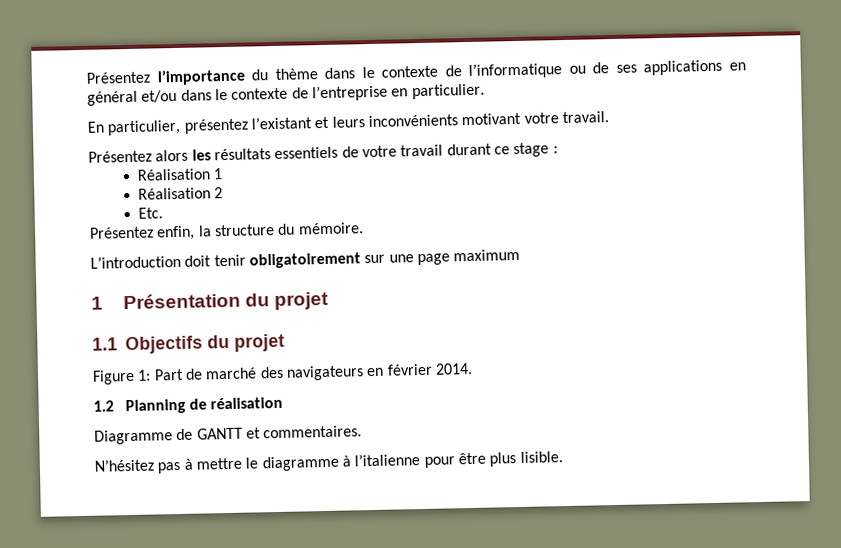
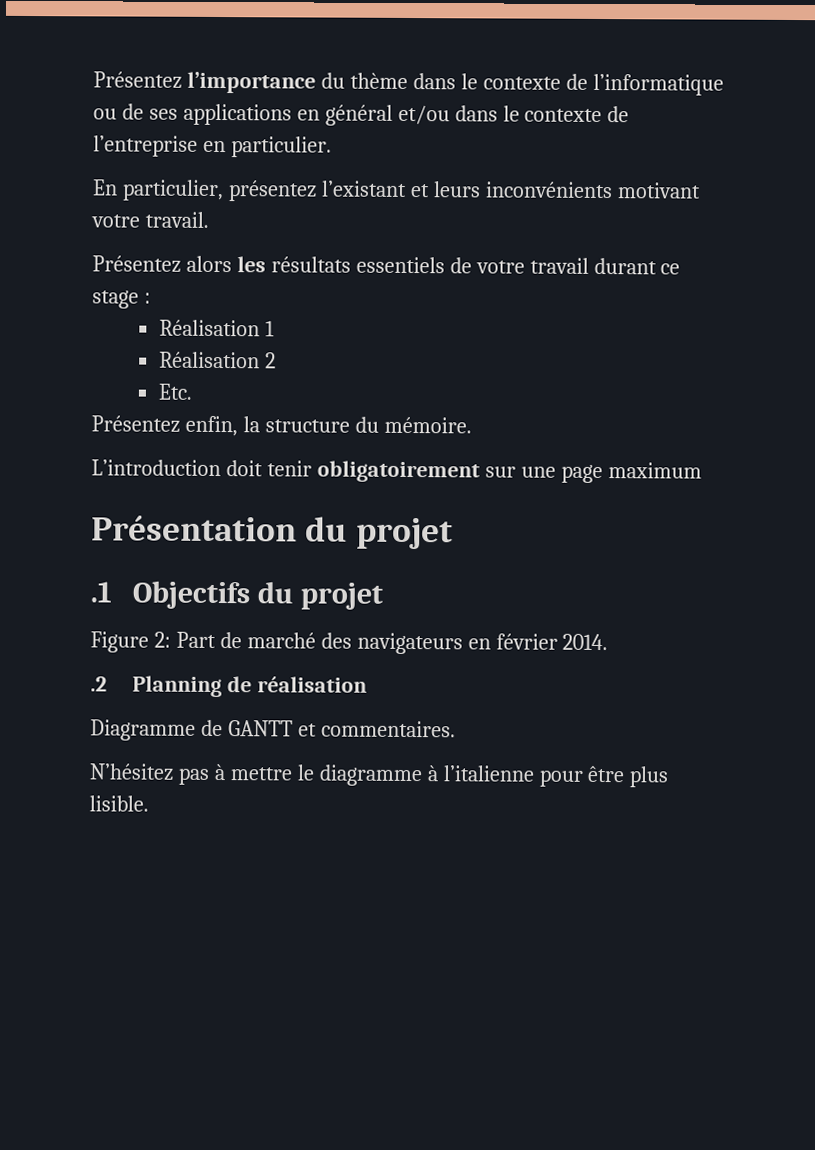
- 1 Présentation du projet
+ Présentation du projet
- 1.1 Objectifs du projet
+ .1 Objectifs du projet
- Figure 1: Part de marché des navigateurs en février 2014.
+ Figure 2: Part de marché des navigateurs en février 2014.
- 1.2 Planning de réalisation
+ .2 Planning de réalisation

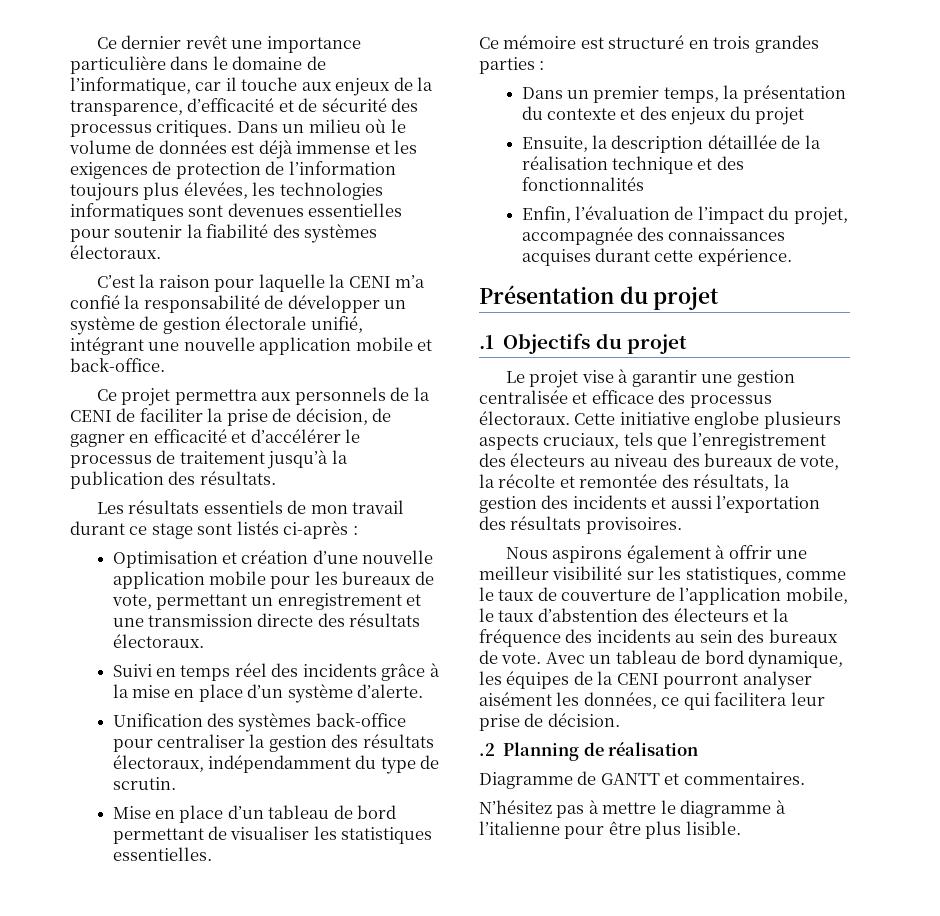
- Présentez l’importance du thème dans le contexte de l’informatique ou de ses applications en général et/ou dans le contexte de l’entreprise en particulier.
- En particulier, présentez l’existant et leurs inconvénients motivant votre travail.
- Présentez alors les résultats essentiels de votre travail durant ce stage :
- Réalisation 1
- Réalisation 2
- Etc.
- Présentez enfin, la structure du mémoire.
- L’introduction doit tenir obligatoirement sur une page maximum
+ Ce dernier revêt une importance particulière dans le domaine de l’informatique, car il touche aux enjeux de la transparence, d’efficacité et de sécurité des processus critiques. Dans un milieu où le volume de données est déjà immense et les exigences de protection de l’information toujours plus élevées, les technologies informatiques sont devenues essentielles pour soutenir la fiabilité des systèmes électoraux.
+ C’est la raison pour laquelle la CENI m’a confié la responsabilité de développer un système de gestion électorale unifié, intégrant une nouvelle application mobile et back-office.
+ Ce projet permettra aux personnels de la CENI de faciliter la prise de décision, de gagner en efficacité et d’accélérer le processus de traitement jusqu’à la publication des résultats.
+ Les résultats essentiels de mon travail durant ce stage sont listés ci-après :
+ Optimisation et création d’une nouvelle application mobile pour les bureaux de vote, permettant un enregistrement et une transmission directe des résultats électoraux.
+ Suivi en temps réel des incidents grâce à la mise en place d’un système d’alerte.
+ Unification des systèmes back-office pour centraliser la gestion des résultats électoraux, indépendamment du type de scrutin.
+ Mise en place d’un tableau de bord permettant de visualiser les statistiques essentielles.
+ Ce mémoire est structuré en trois grandes parties :
+ Dans un premier temps, la présentation du contexte et des enjeux du projet
+ Ensuite, la description détaillée de la réalisation technique et des fonctionnalités
+ Enfin, l’évaluation de l’impact du projet, accompagnée des connaissances acquises durant cette expérience.
- Figure 2: Part de marché des navigateurs en février 2014.
+ Le projet vise à garantir une gestion centralisée et efficace des processus électoraux. Cette initiative englobe plusieurs aspects cruciaux, tels que l’enregistrement des électeurs au niveau des bureaux de vote, la récolte et remontée des résultats, la gestion des incidents et aussi l’exportation des résultats provisoires.
+ Nous aspirons également à offrir une meilleur visibilité sur les statistiques, comme le taux de couverture de l’application mobile, le taux d’abstention des électeurs et la fréquence des incidents au sein des bureaux de vote. Avec un tableau de bord dynamique, les équipes de la CENI pourront analyser aisément les données, ce qui facilitera leur prise de décision.

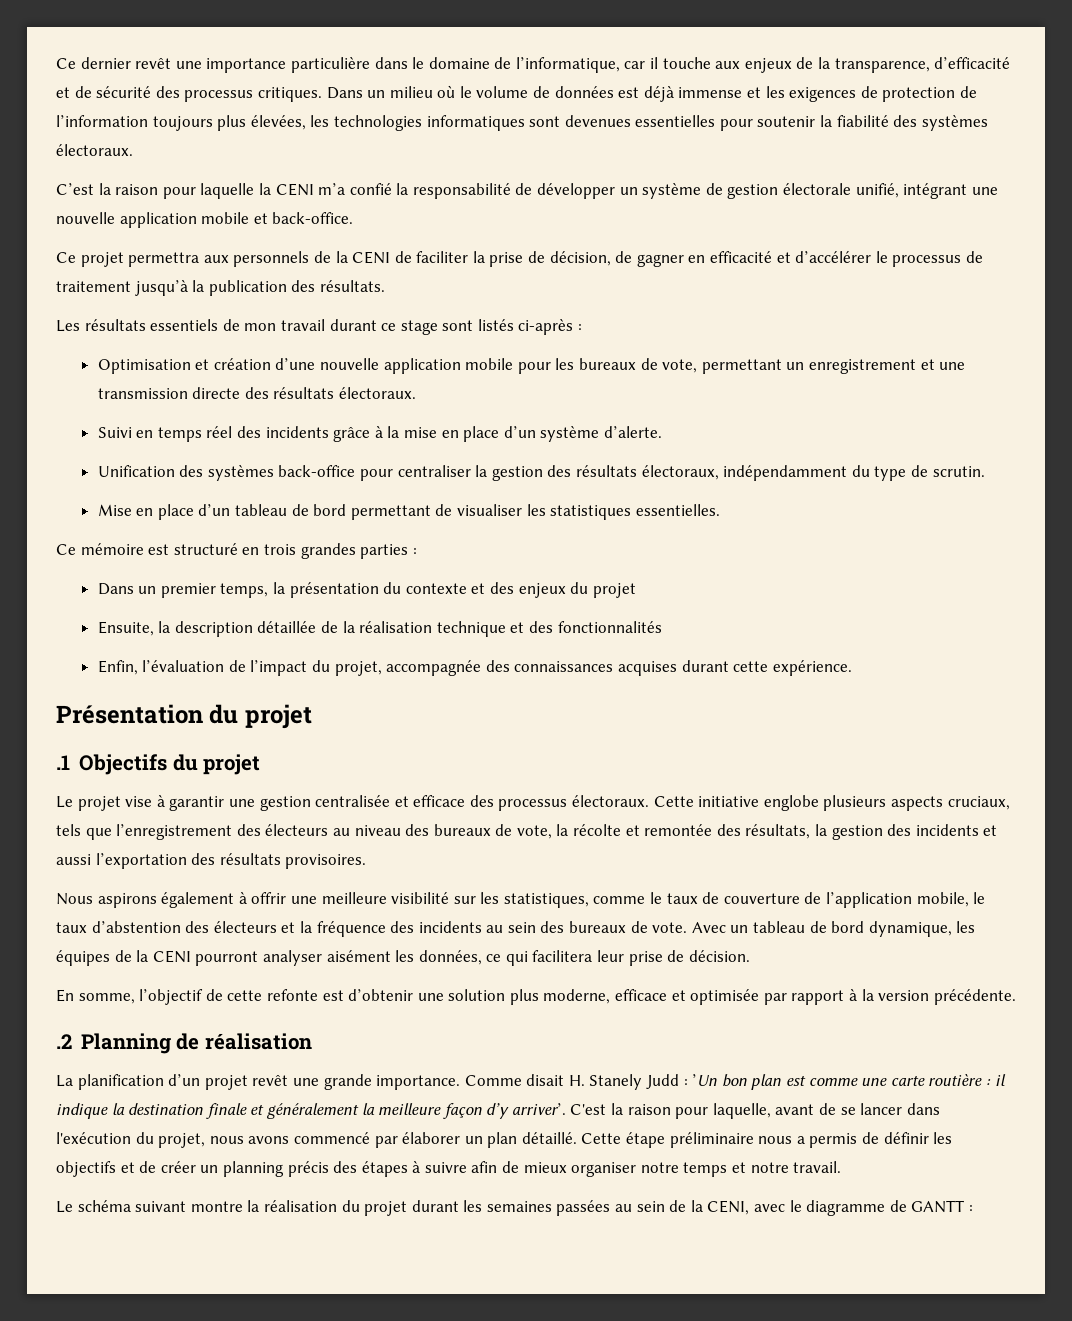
- Nous aspirons également à offrir une meilleur visibilité sur les statistiques, comme le taux de couverture de l’application mobile, le taux d’abstention des électeurs et la fréquence des incidents au sein des bureaux de vote.
+ Nous aspirons également à offrir une meilleure visibilité sur les statistiques, comme le taux de couverture de l’application mobile, le taux d’abstention des électeurs et la fréquence des incidents au sein des bureaux de vote.
+ En somme, l’objectif de cette refonte est d’obtenir une solution plus moderne, efficace et optimisée par rapport à la version précédente.
  .2 Planning de réalisation
- Diagramme de GANTT et commentaires.
- N’hésitez pas à mettre le diagramme à l’italienne pour être plus lisible.
+ La planification d’un projet revêt une grande importance. Comme disait H. Stanely Judd : ’Un bon plan est comme une carte routière : il indique la destination finale et généralement la meilleure façon d’y arriver’. C'est la raison pour laquelle, avant de se lancer dans l'exécution du projet, nous avons commencé par élaborer un plan détaillé. Cette étape préliminaire nous a permis de définir les objectifs et de créer un planning précis des étapes à suivre afin de mieux organiser notre temps et notre travail.
+ Le schéma suivant montre la réalisation du projet durant les semaines passées au sein de la CENI, avec le diagramme de GANTT :

